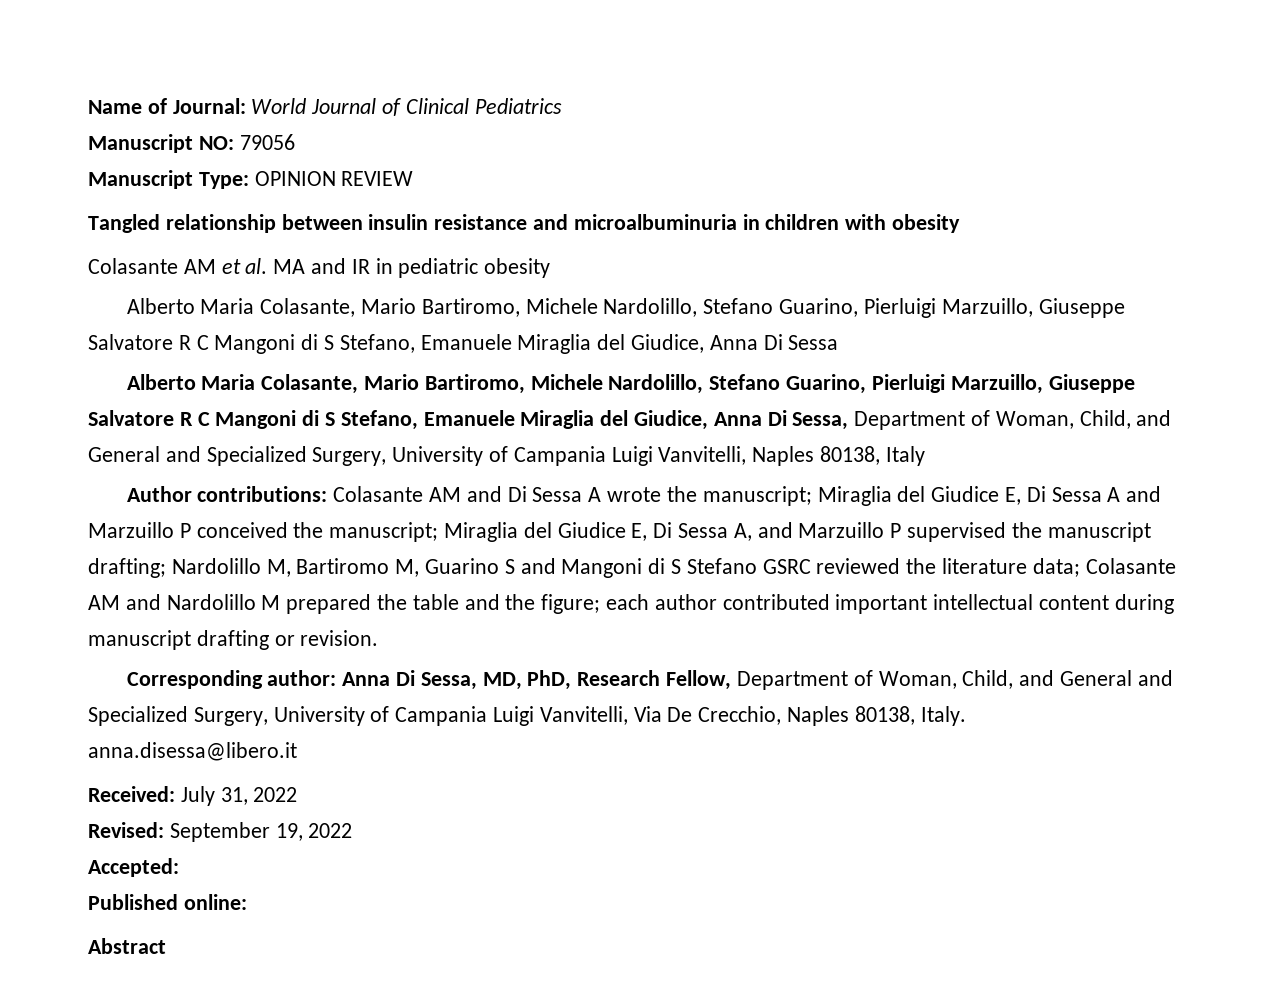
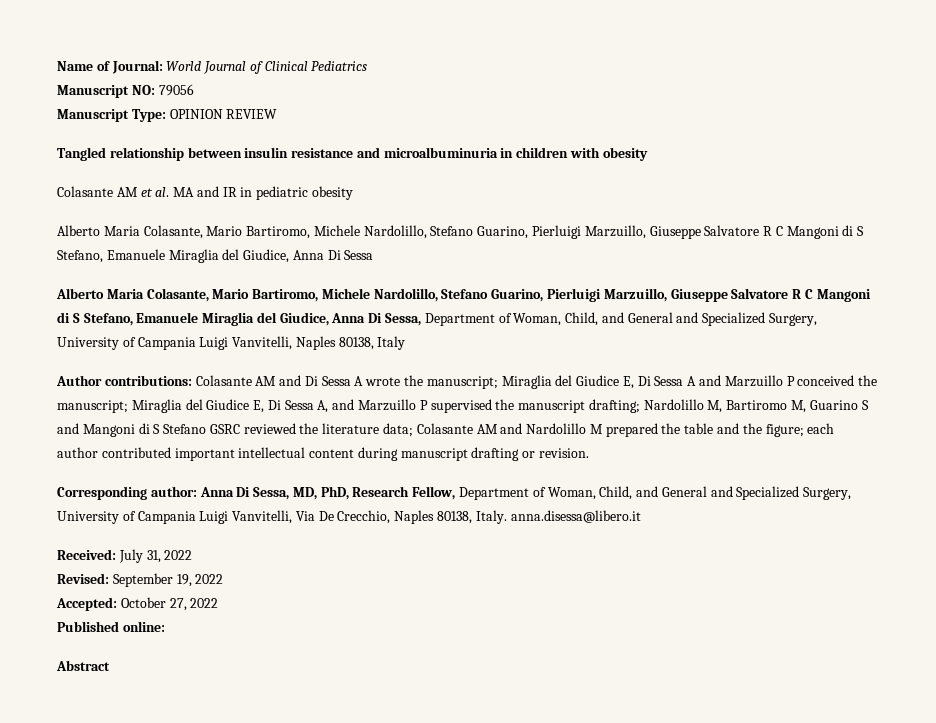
- Accepted:
+ Accepted: October 27, 2022

